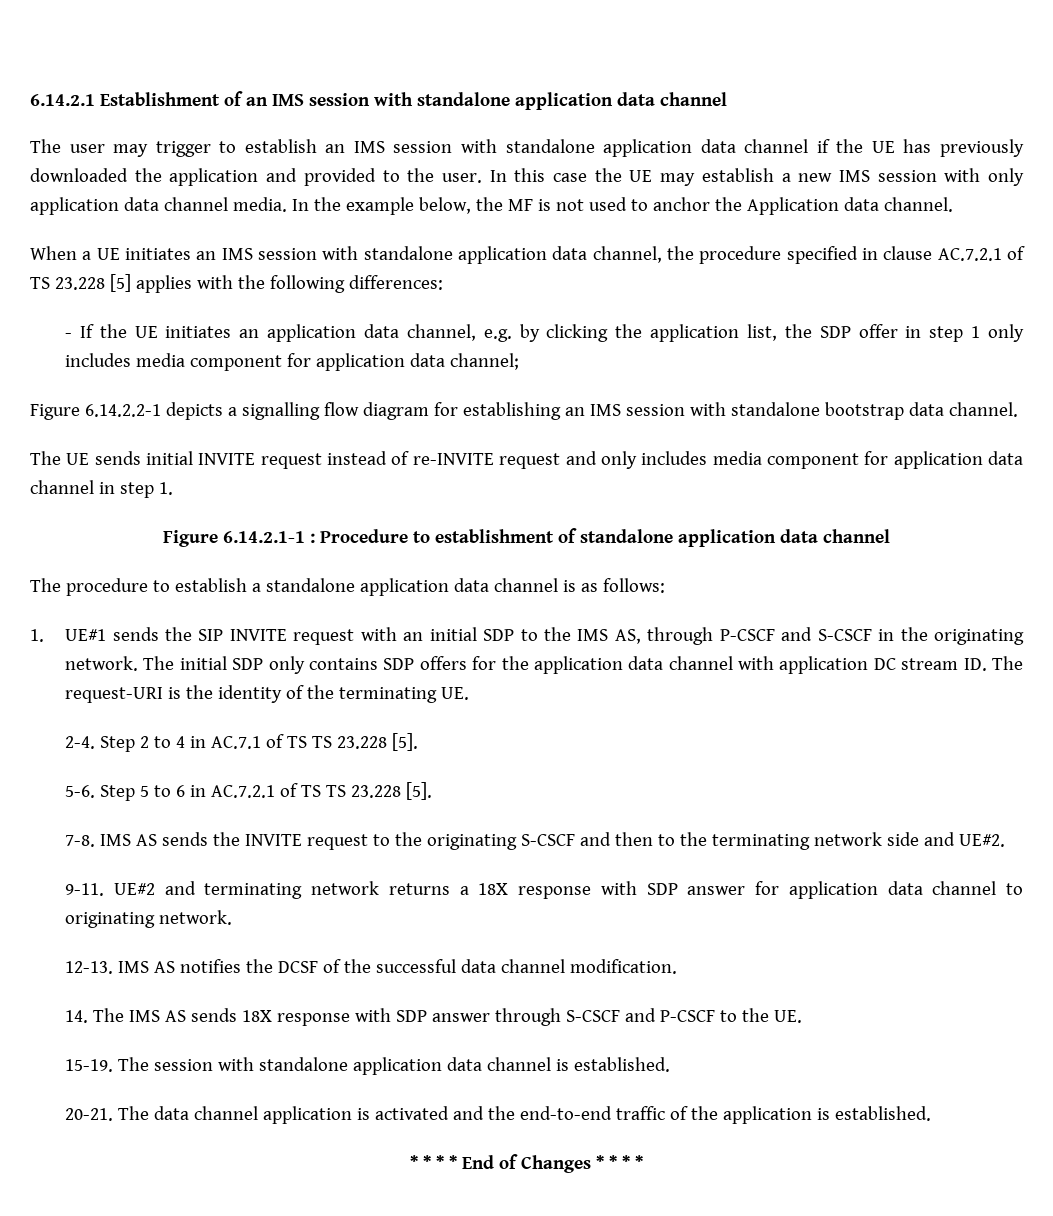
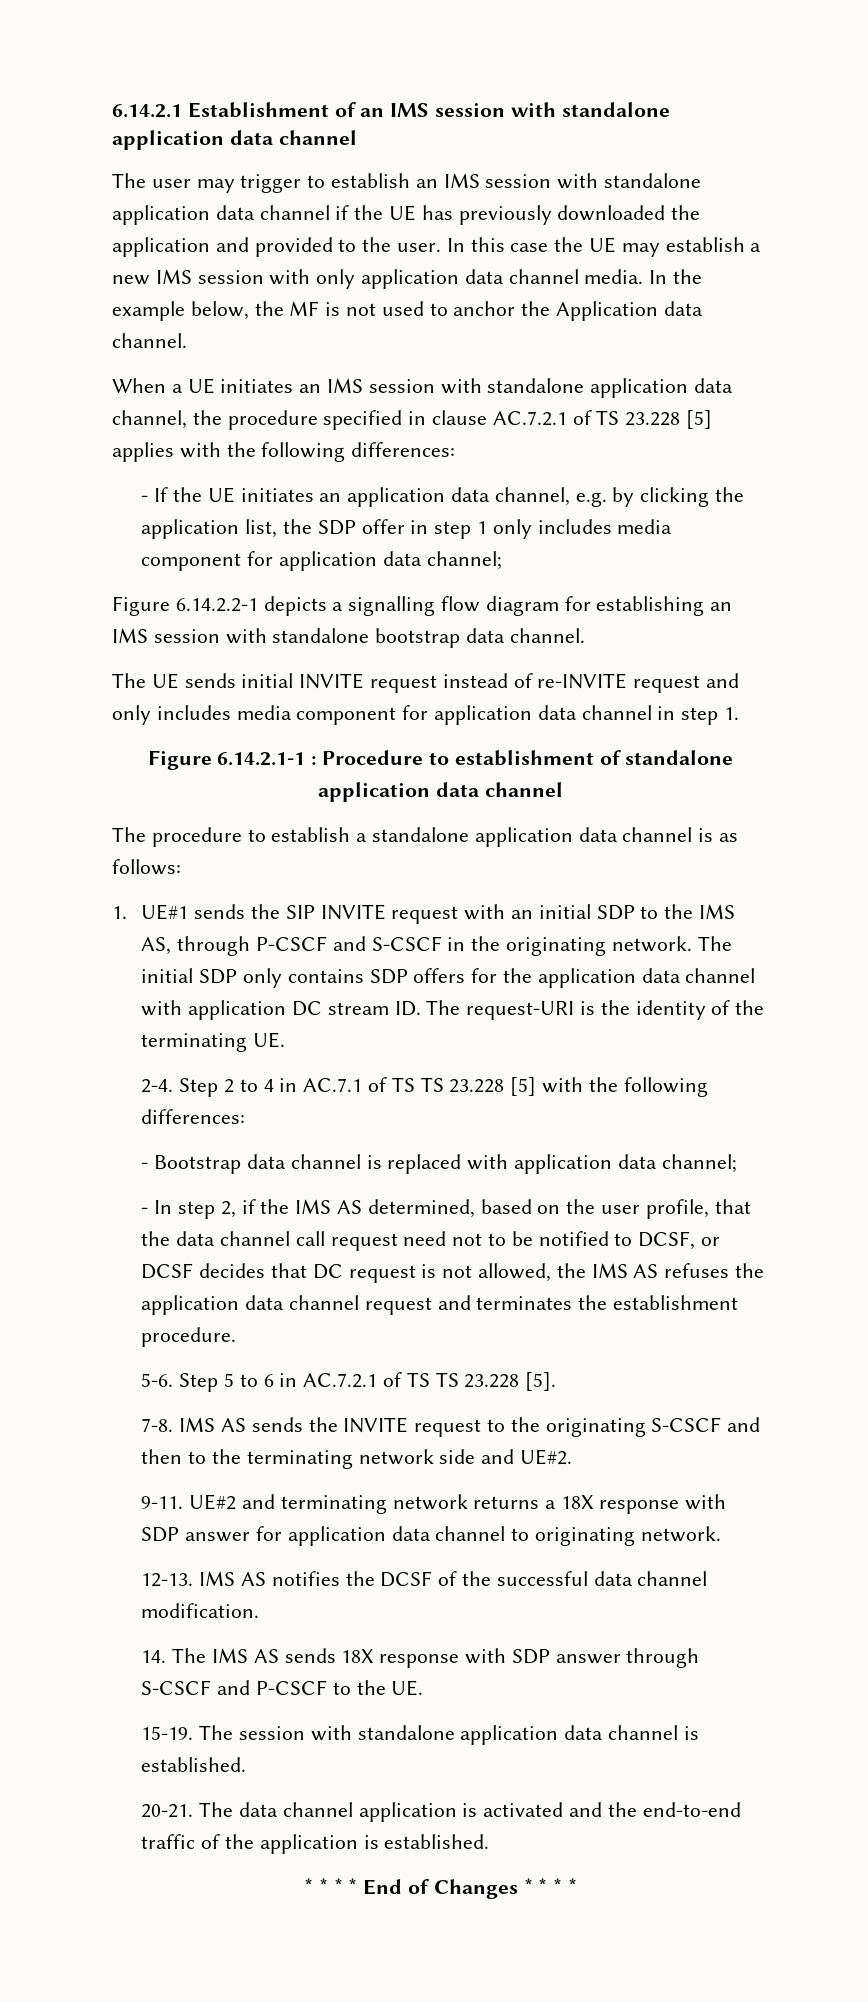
- Step 2 to 4 in AC.7.1 of TS TS 23.228 [5].
+ Step 2 to 4 in AC.7.1 of TS TS 23.228 [5] with the following differences:
+ - Bootstrap data channel is replaced with application data channel;
+ - In step 2, if the IMS AS determined, based on the user profile, that the data channel call request need not to be notified to DCSF, or DCSF decides that DC request is not allowed, the IMS AS refuses the application data channel request and terminates the establishment procedure.

